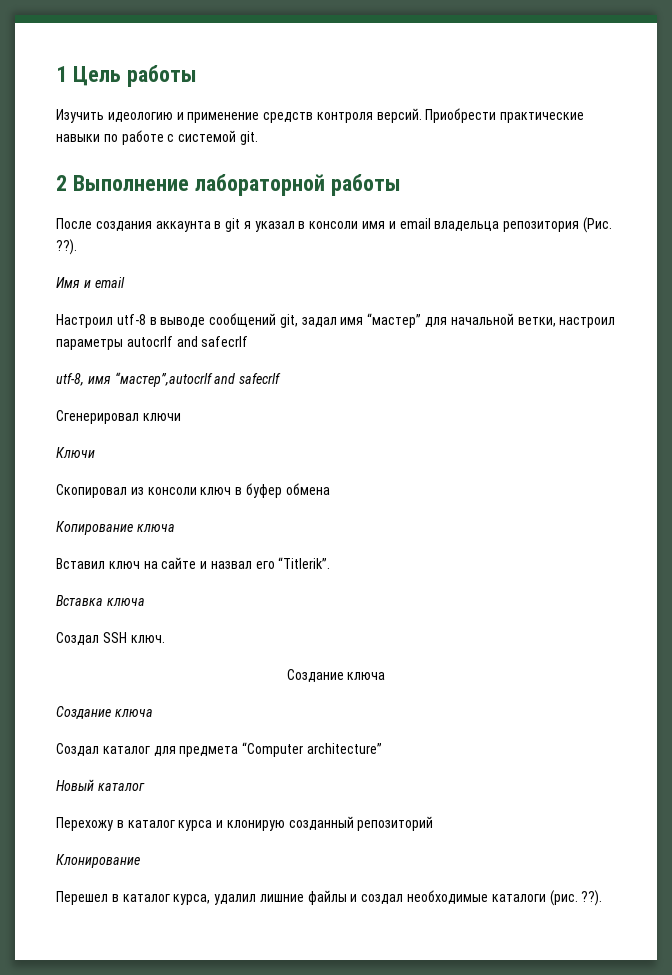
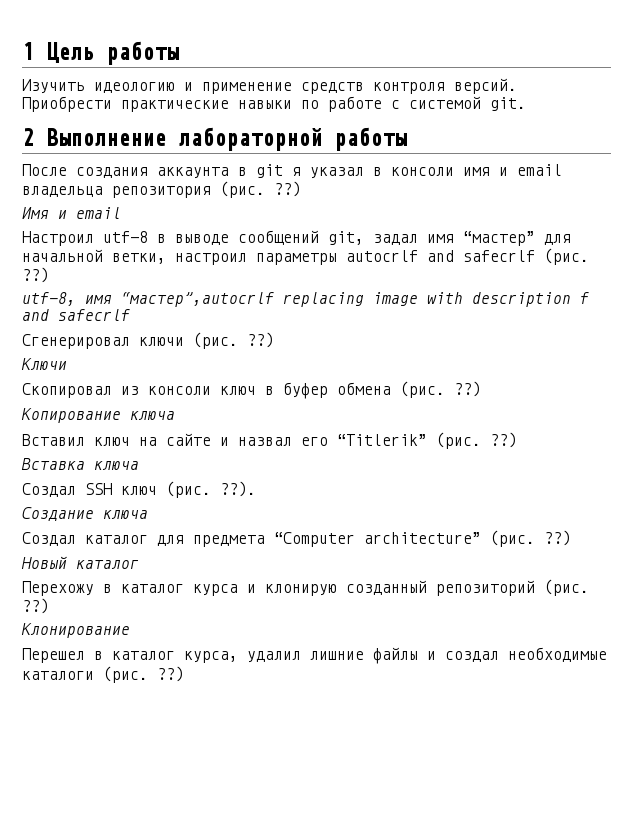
- После создания аккаунта в git я указал в консоли имя и email владельца репозитория (Рис. ??).
+ После создания аккаунта в git я указал в консоли имя и email владельца репозитория (рис. ??)
- Настроил utf-8 в выводе сообщений git, задал имя “мастер” для начальной ветки, настроил параметры autocrlf and safecrlf
+ Настроил utf-8 в выводе сообщений git, задал имя “мастер” для начальной ветки, настроил параметры autocrlf and safecrlf (рис. ??)
- utf-8, имя “мастер”,autocrlf and safecrlf
+ utf-8, имя “мастер”,autocrlf replacing image with description f and safecrlf
- Сгенерировал ключи
+ Сгенерировал ключи (рис. ??)
- Скопировал из консоли ключ в буфер обмена
+ Скопировал из консоли ключ в буфер обмена (рис. ??)
- Вставил ключ на сайте и назвал его “Titlerik”.
+ Вставил ключ на сайте и назвал его “Titlerik” (рис. ??)
- Создал SSH ключ.
- Создание ключа
+ Создал SSH ключ (рис. ??).
- Создал каталог для предмета “Computer architecture”
+ Создал каталог для предмета “Computer architecture” (рис. ??)
- Перехожу в каталог курса и клонирую созданный репозиторий
+ Перехожу в каталог курса и клонирую созданный репозиторий (рис. ??)
- Перешел в каталог курса, удалил лишние файлы и создал необходимые каталоги (рис. ??).
+ Перешел в каталог курса, удалил лишние файлы и создал необходимые каталоги (рис. ??)

